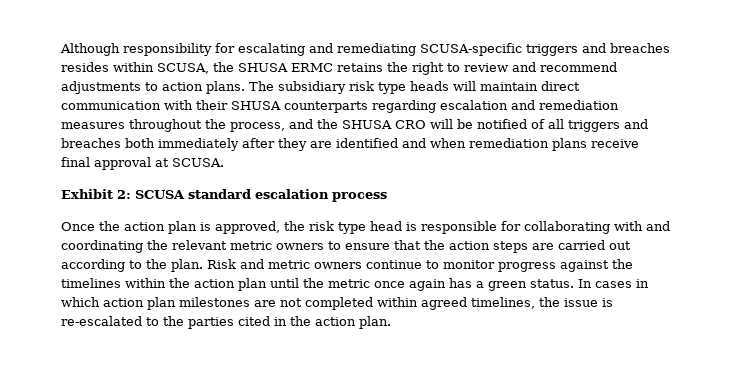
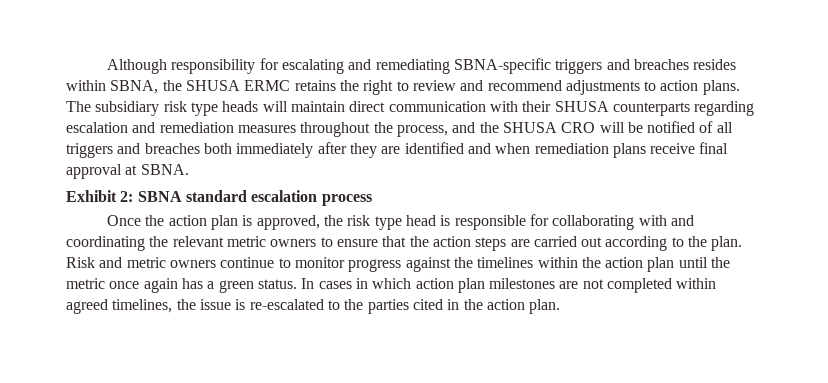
- Although responsibility for escalating and remediating SCUSA-specific triggers and breaches resides within SCUSA, the SHUSA ERMC retains the right to review and recommend adjustments to action plans.
+ Although responsibility for escalating and remediating SBNA-specific triggers and breaches resides within SBNA, the SHUSA ERMC retains the right to review and recommend adjustments to action plans.
- The subsidiary risk type heads will maintain direct communication with their SHUSA counterparts regarding escalation and remediation measures throughout the process, and the SHUSA CRO will be notified of all triggers and breaches both immediately after they are identified and when remediation plans receive final approval at SCUSA.
+ The subsidiary risk type heads will maintain direct communication with their SHUSA counterparts regarding escalation and remediation measures throughout the process, and the SHUSA CRO will be notified of all triggers and breaches both immediately after they are identified and when remediation plans receive final approval at SBNA.
- Exhibit 2: SCUSA standard escalation process
+ Exhibit 2: SBNA standard escalation process

